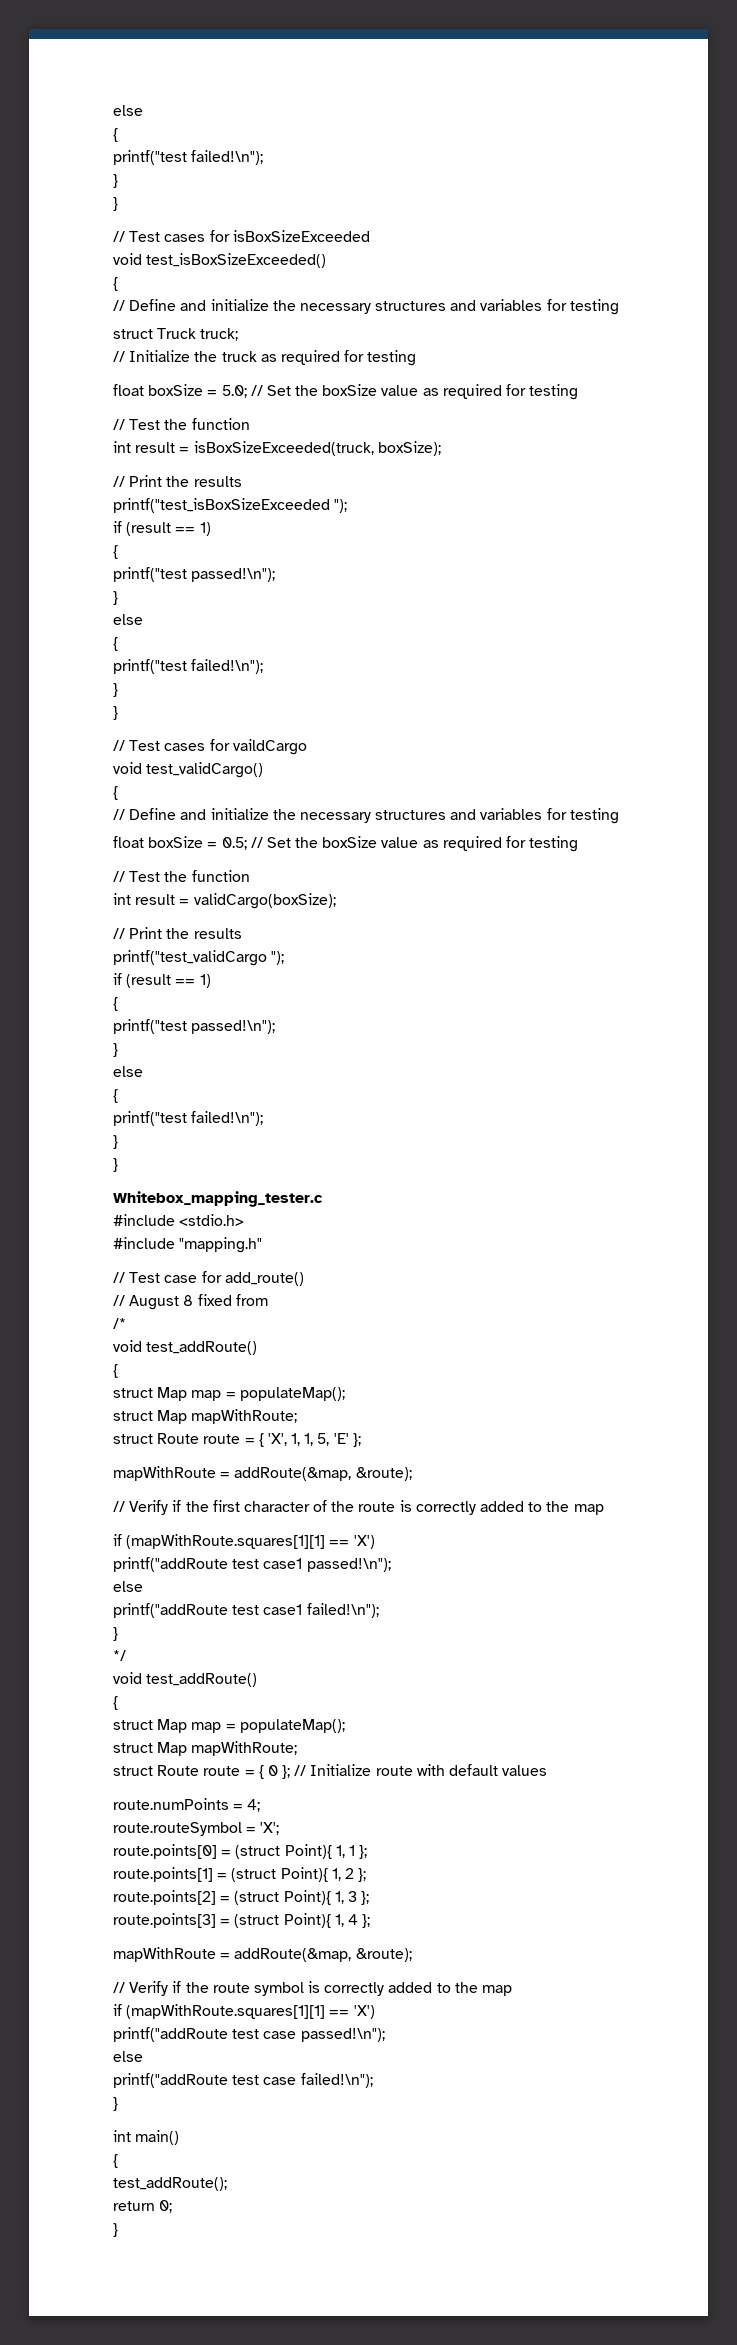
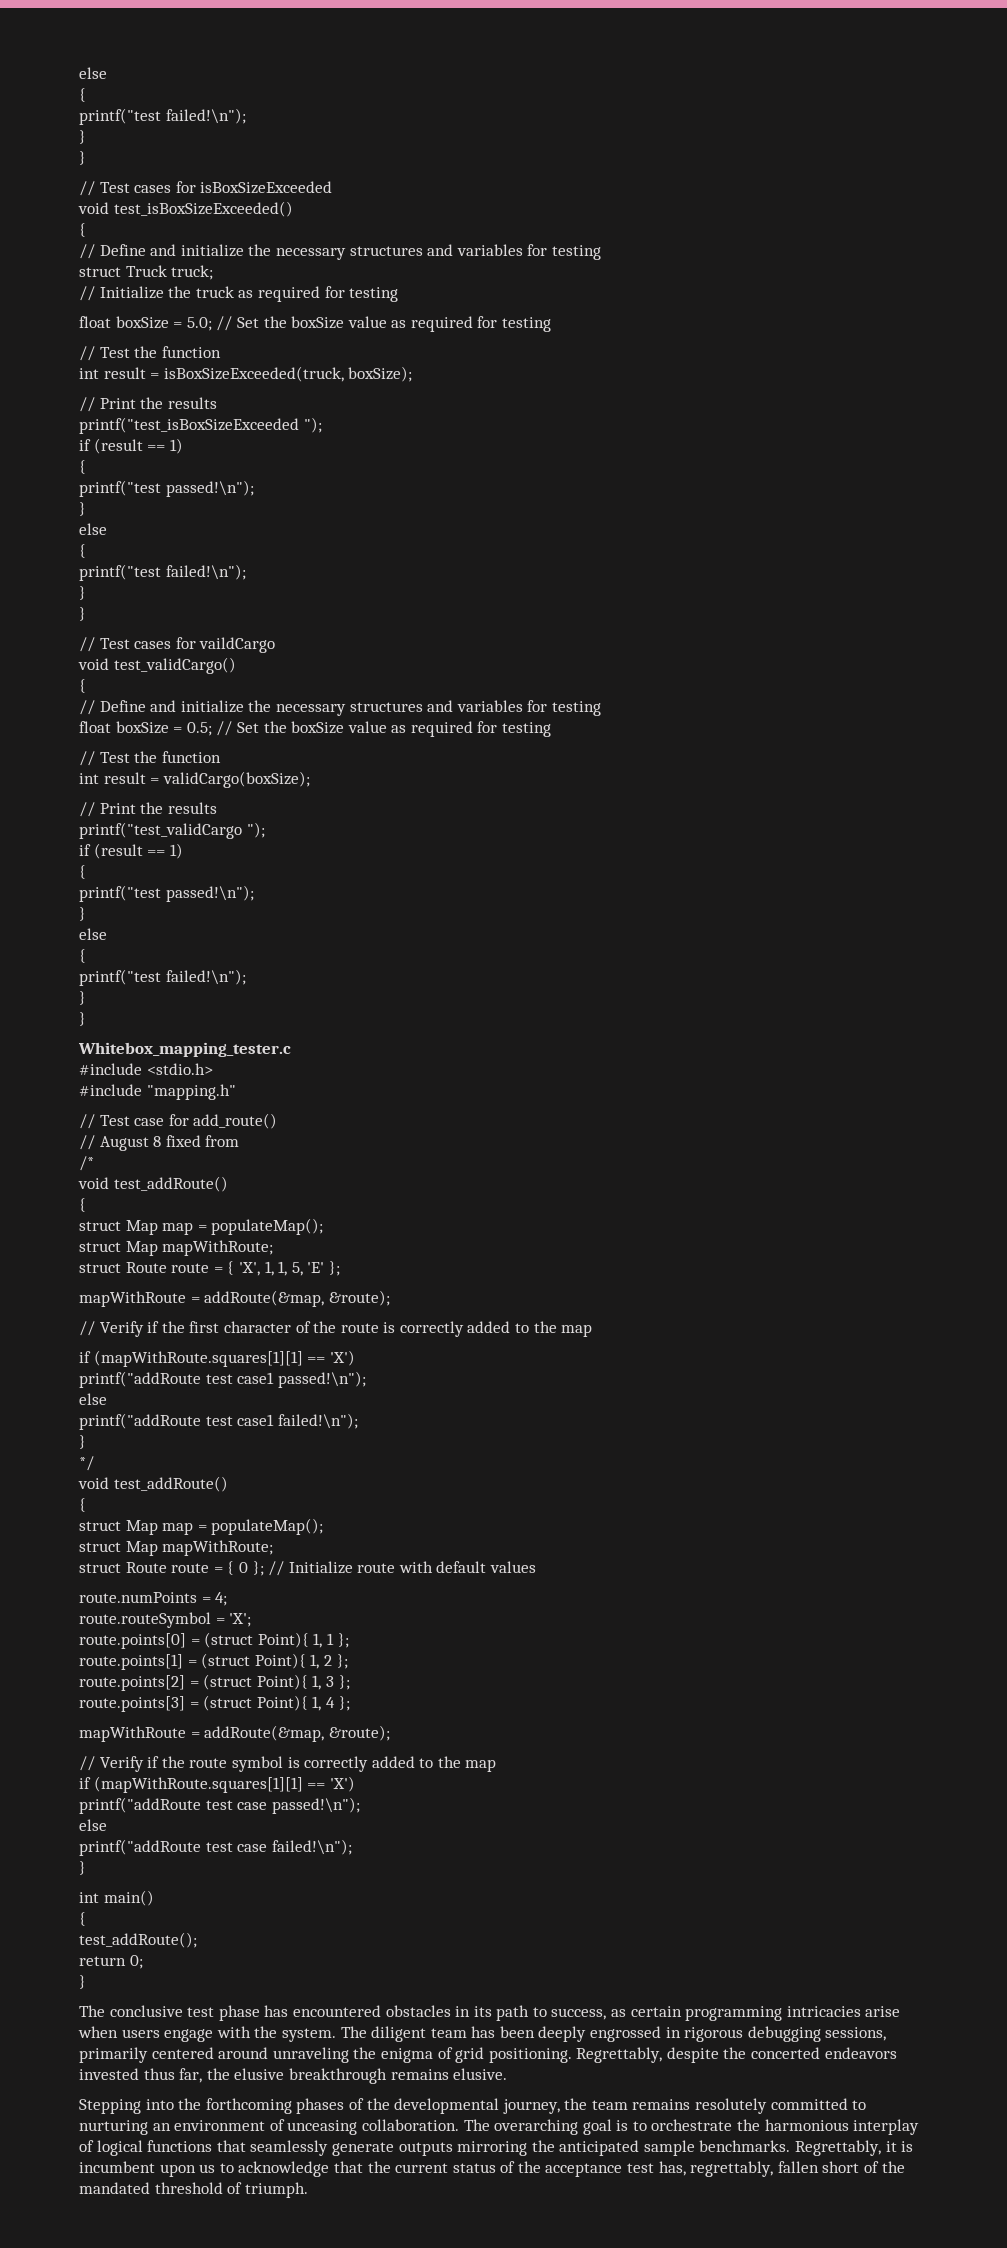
+ The conclusive test phase has encountered obstacles in its path to success, as certain programming intricacies arise when users engage with the system. The diligent team has been deeply engrossed in rigorous debugging sessions, primarily centered around unraveling the enigma of grid positioning. Regrettably, despite the concerted endeavors invested thus far, the elusive breakthrough remains elusive.
+ Stepping into the forthcoming phases of the developmental journey, the team remains resolutely committed to nurturing an environment of unceasing collaboration. The overarching goal is to orchestrate the harmonious interplay of logical functions that seamlessly generate outputs mirroring the anticipated sample benchmarks. Regrettably, it is incumbent upon us to acknowledge that the current status of the acceptance test has, regrettably, fallen short of the mandated threshold of triumph.

